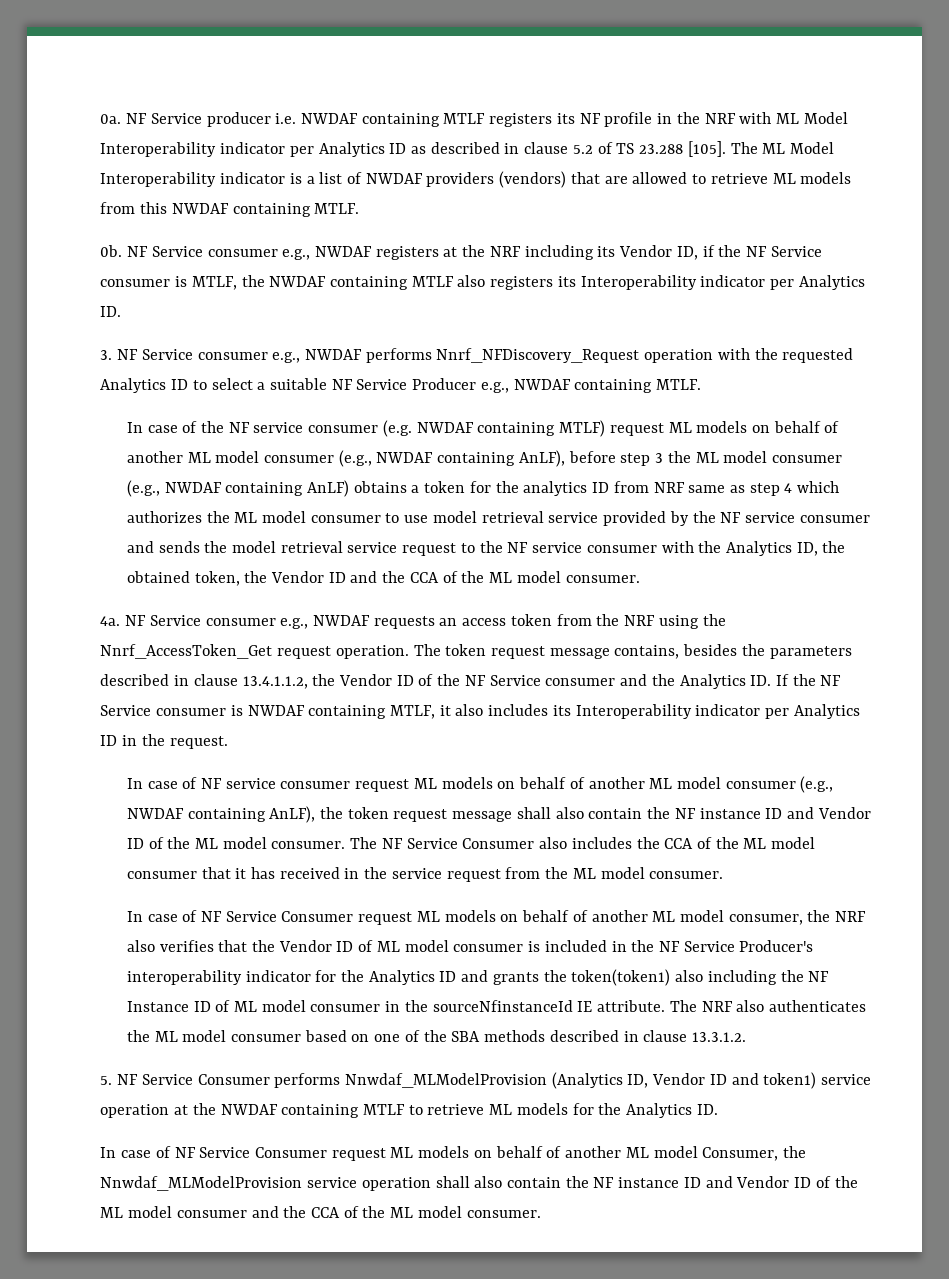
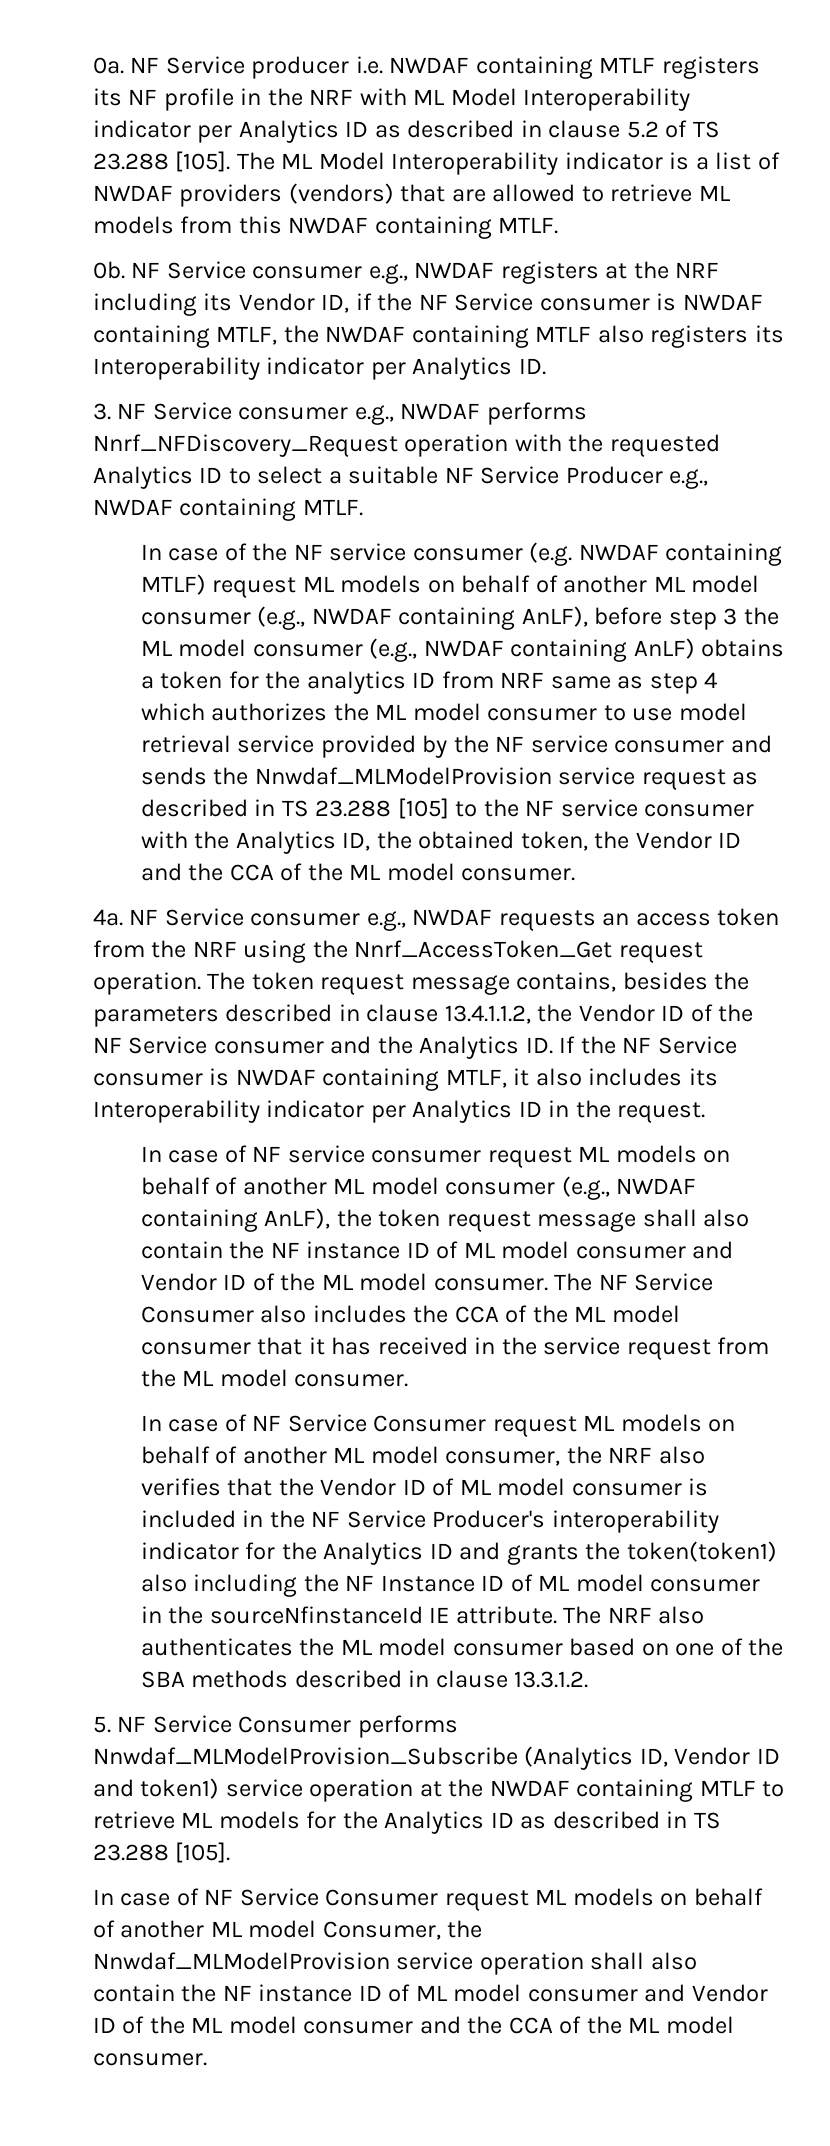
- NF Service consumer e.g., NWDAF registers at the NRF including its Vendor ID, if the NF Service consumer is MTLF, the NWDAF containing MTLF also registers its Interoperability indicator per Analytics ID.
+ NF Service consumer e.g., NWDAF registers at the NRF including its Vendor ID, if the NF Service consumer is NWDAF containing MTLF, the NWDAF containing MTLF also registers its Interoperability indicator per Analytics ID.
- In case of the NF service consumer (e.g. NWDAF containing MTLF) request ML models on behalf of another ML model consumer (e.g., NWDAF containing AnLF), before step 3 the ML model consumer (e.g., NWDAF containing AnLF) obtains a token for the analytics ID from NRF same as step 4 which authorizes the ML model consumer to use model retrieval service provided by the NF service consumer and sends the model retrieval service request to the NF service consumer with the Analytics ID, the obtained token, the Vendor ID and the CCA of the ML model consumer.
+ In case of the NF service consumer (e.g. NWDAF containing MTLF) request ML models on behalf of another ML model consumer (e.g., NWDAF containing AnLF), before step 3 the ML model consumer (e.g., NWDAF containing AnLF) obtains a token for the analytics ID from NRF same as step 4 which authorizes the ML model consumer to use model retrieval service provided by the NF service consumer and sends the Nnwdaf_MLModelProvision service request as described in TS 23.288 [105] to the NF service consumer with the Analytics ID, the obtained token, the Vendor ID and the CCA of the ML model consumer.
- In case of NF service consumer request ML models on behalf of another ML model consumer (e.g., NWDAF containing AnLF), the token request message shall also contain the NF instance ID and Vendor ID of the ML model consumer.
+ In case of NF service consumer request ML models on behalf of another ML model consumer (e.g., NWDAF containing AnLF), the token request message shall also contain the NF instance ID of ML model consumer and Vendor ID of the ML model consumer.
- 5. NF Service Consumer performs Nnwdaf_MLModelProvision (Analytics ID, Vendor ID and token1) service operation at the NWDAF containing MTLF to retrieve ML models for the Analytics ID.
+ 5. NF Service Consumer performs Nnwdaf_MLModelProvision_Subscribe (Analytics ID, Vendor ID and token1) service operation at the NWDAF containing MTLF to retrieve ML models for the Analytics ID as described in TS 23.288 [105].
- In case of NF Service Consumer request ML models on behalf of another ML model Consumer, the Nnwdaf_MLModelProvision service operation shall also contain the NF instance ID and Vendor ID of the ML model consumer and the CCA of the ML model consumer.
+ In case of NF Service Consumer request ML models on behalf of another ML model Consumer, the Nnwdaf_MLModelProvision service operation shall also contain the NF instance ID of ML model consumer and Vendor ID of the ML model consumer and the CCA of the ML model consumer.

